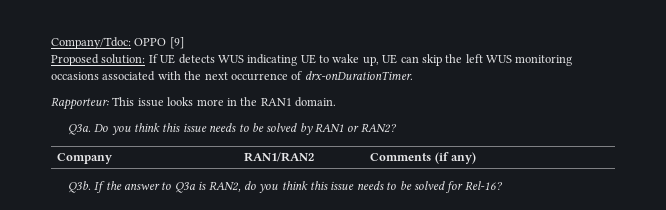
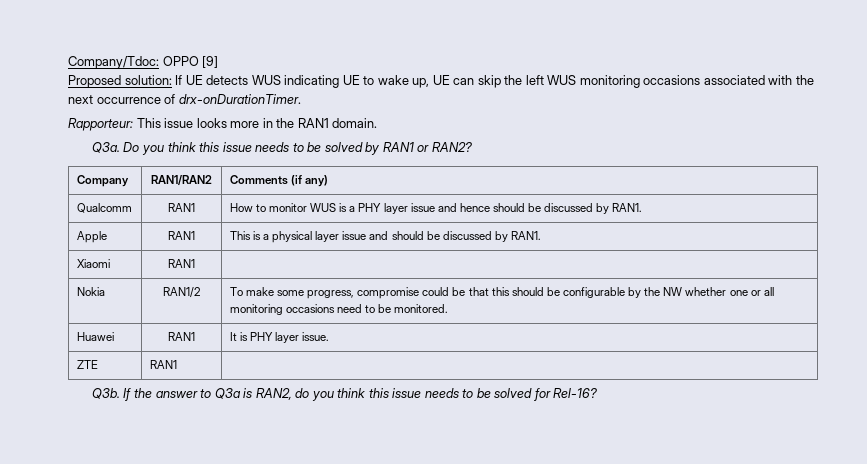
+ Qualcomm | RAN1 | How to monitor WUS is a PHY layer issue and hence should be discussed by RAN1.
+ Apple | RAN1 | This is a physical layer issue and should be discussed by RAN1.
+ Xiaomi | RAN1 |
+ Nokia | RAN1/2 | To make some progress, compromise could be that this should be configurable by the NW whether one or all monitoring occasions need to be monitored.
+ Huawei | RAN1 | It is PHY layer issue.
+ ZTE | RAN1 |

